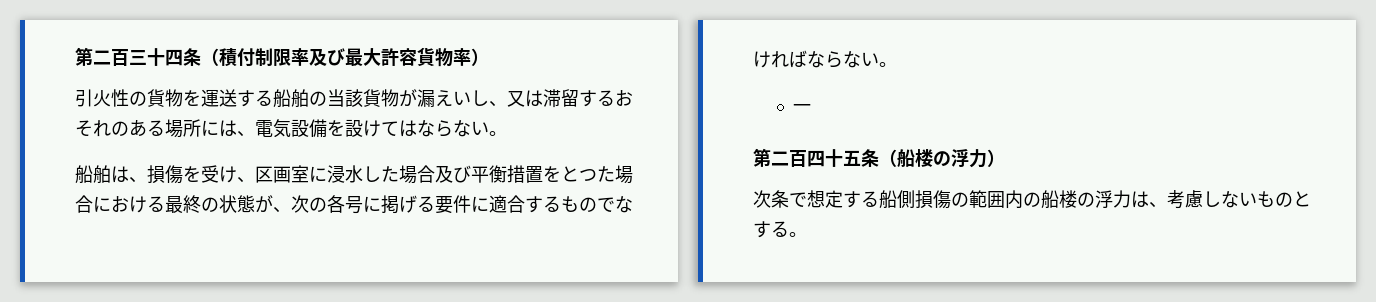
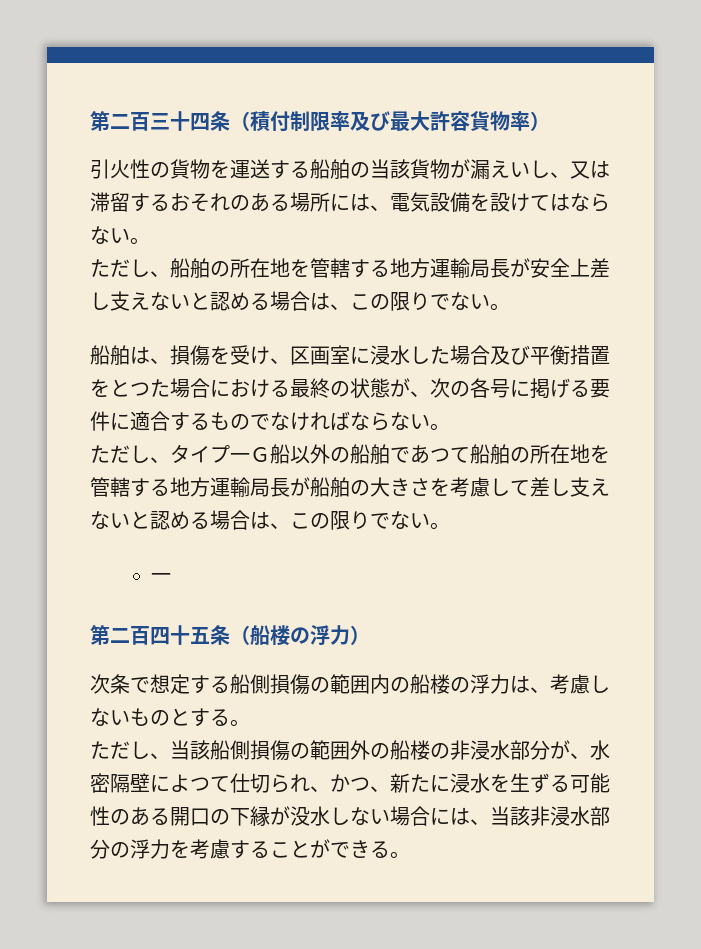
+ ただし、船舶の所在地を管轄する地方運輸局長が安全上差し支えないと認める場合は、この限りでない。
+ ただし、タイプ一Ｇ船以外の船舶であつて船舶の所在地を管轄する地方運輸局長が船舶の大きさを考慮して差し支えないと認める場合は、この限りでない。
+ ただし、当該船側損傷の範囲外の船楼の非浸水部分が、水密隔壁によつて仕切られ、かつ、新たに浸水を生ずる可能性のある開口の下縁が没水しない場合には、当該非浸水部分の浮力を考慮することができる。

